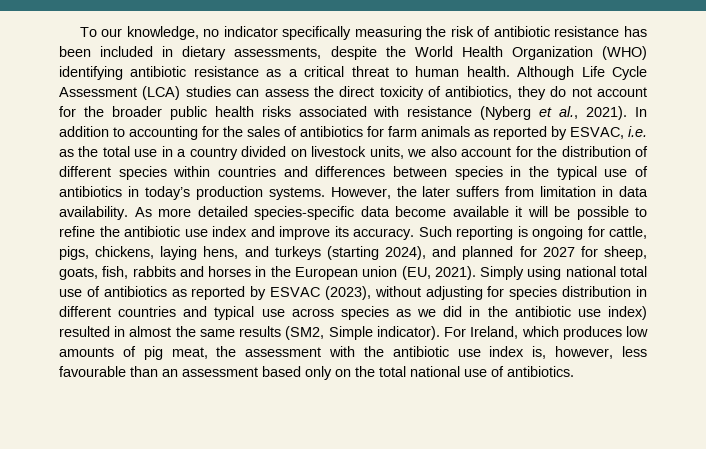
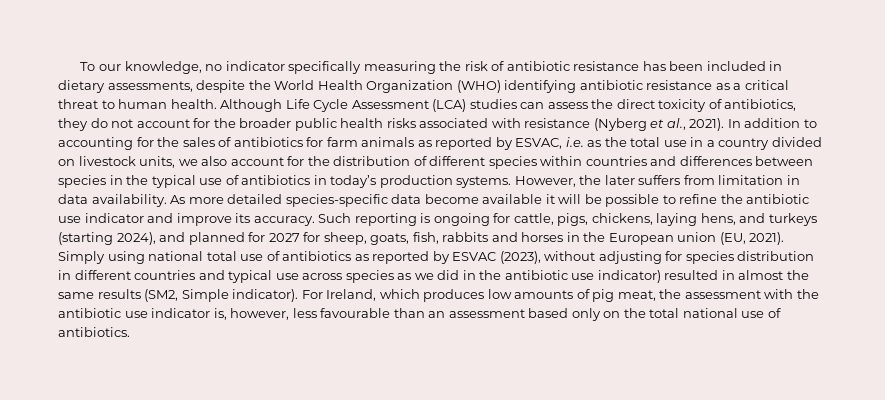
- As more detailed species-specific data become available it will be possible to refine the antibiotic use index and improve its accuracy.
+ As more detailed species-specific data become available it will be possible to refine the antibiotic use indicator and improve its accuracy.
- Simply using national total use of antibiotics as reported by ESVAC (2023), without adjusting for species distribution in different countries and typical use across species as we did in the antibiotic use index) resulted in almost the same results (SM2, Simple indicator).
+ Simply using national total use of antibiotics as reported by ESVAC (2023), without adjusting for species distribution in different countries and typical use across species as we did in the antibiotic use indicator) resulted in almost the same results (SM2, Simple indicator).
- For Ireland, which produces low amounts of pig meat, the assessment with the antibiotic use index is, however, less favourable than an assessment based only on the total national use of antibiotics.
+ For Ireland, which produces low amounts of pig meat, the assessment with the antibiotic use indicator is, however, less favourable than an assessment based only on the total national use of antibiotics.

